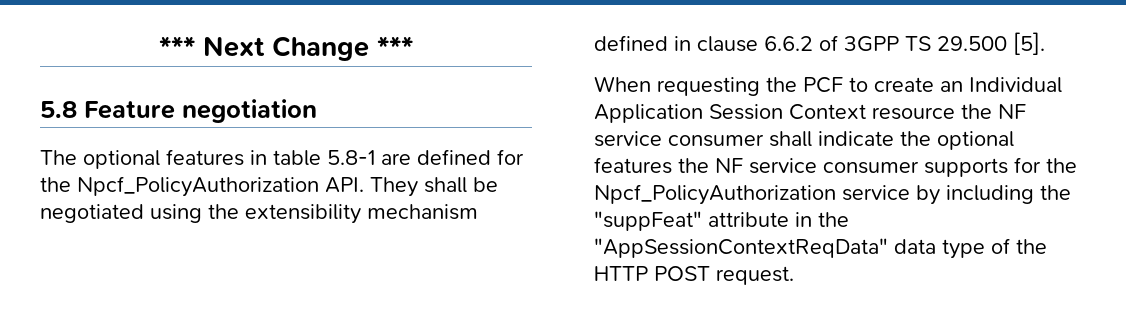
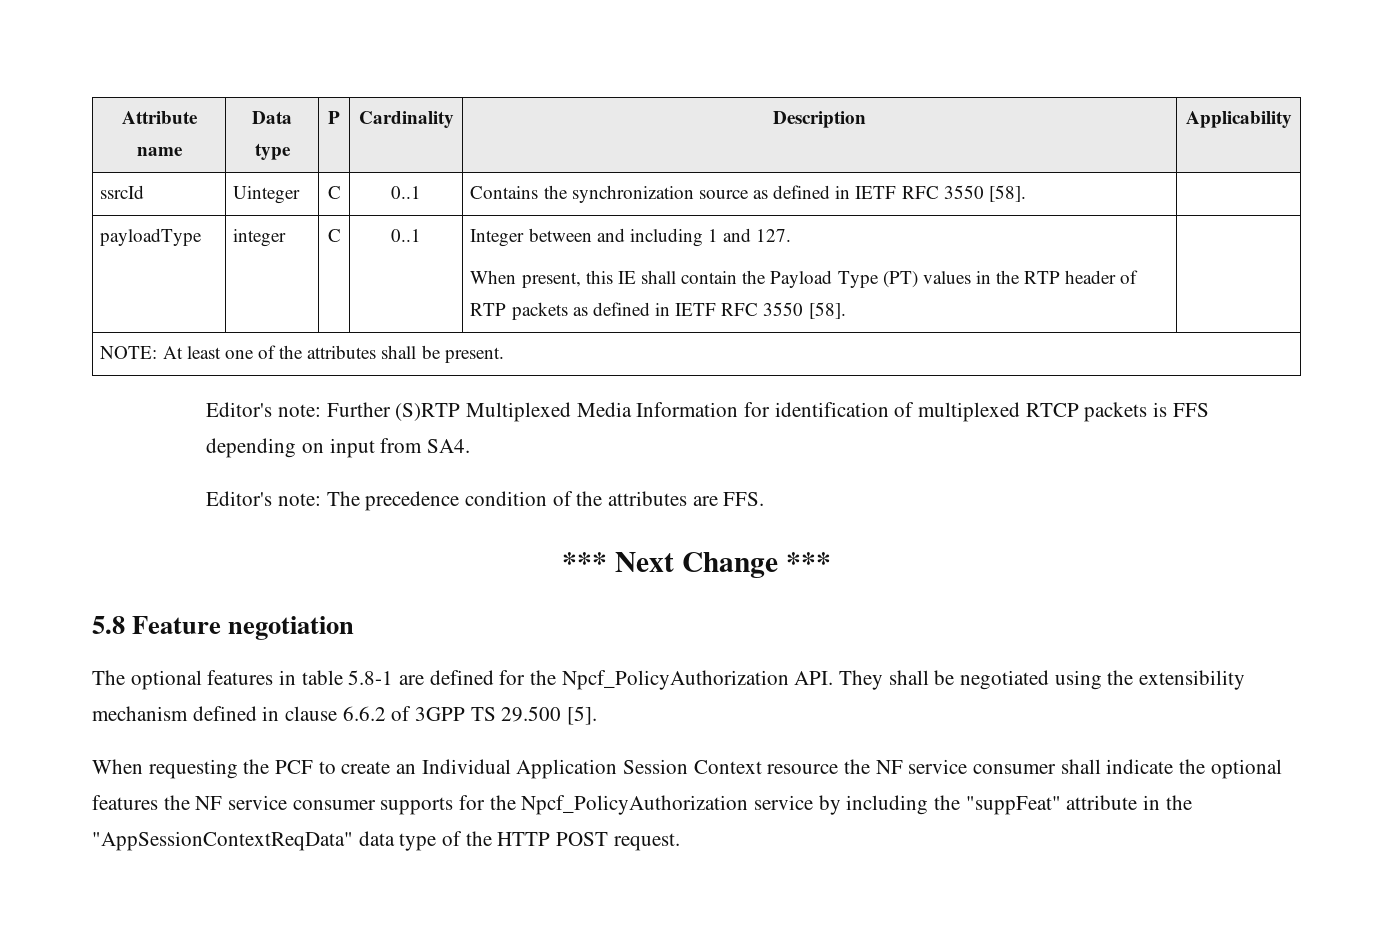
+ Attribute name | Data type | P | Cardinality | Description | Applicability
+ ssrcId | Uinteger | C | 0..1 | Contains the synchronization source as defined in IETF RFC 3550 [58]. |
+ payloadType | integer | C | 0..1 | Integer between and including 1 and 127.
+ When present, this IE shall contain the Payload Type (PT) values in the RTP header of RTP packets as defined in IETF RFC 3550 [58]. |
+ NOTE: At least one of the attributes shall be present.
+ Editor's note: Further (S)RTP Multiplexed Media Information for identification of multiplexed RTCP packets is FFS depending on input from SA4.
+ Editor's note: The precedence condition of the attributes are FFS.

